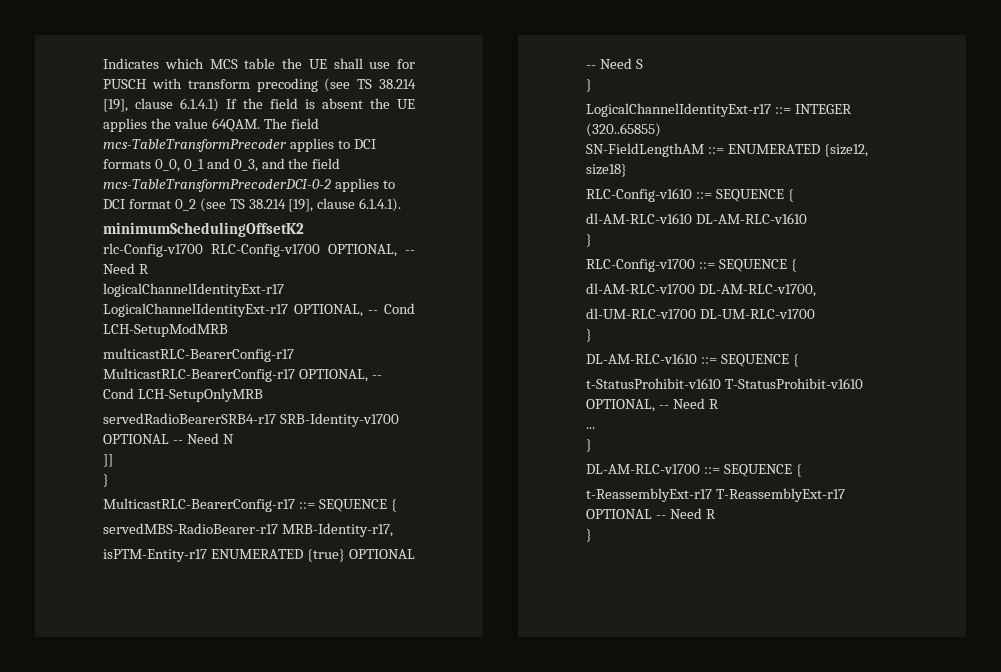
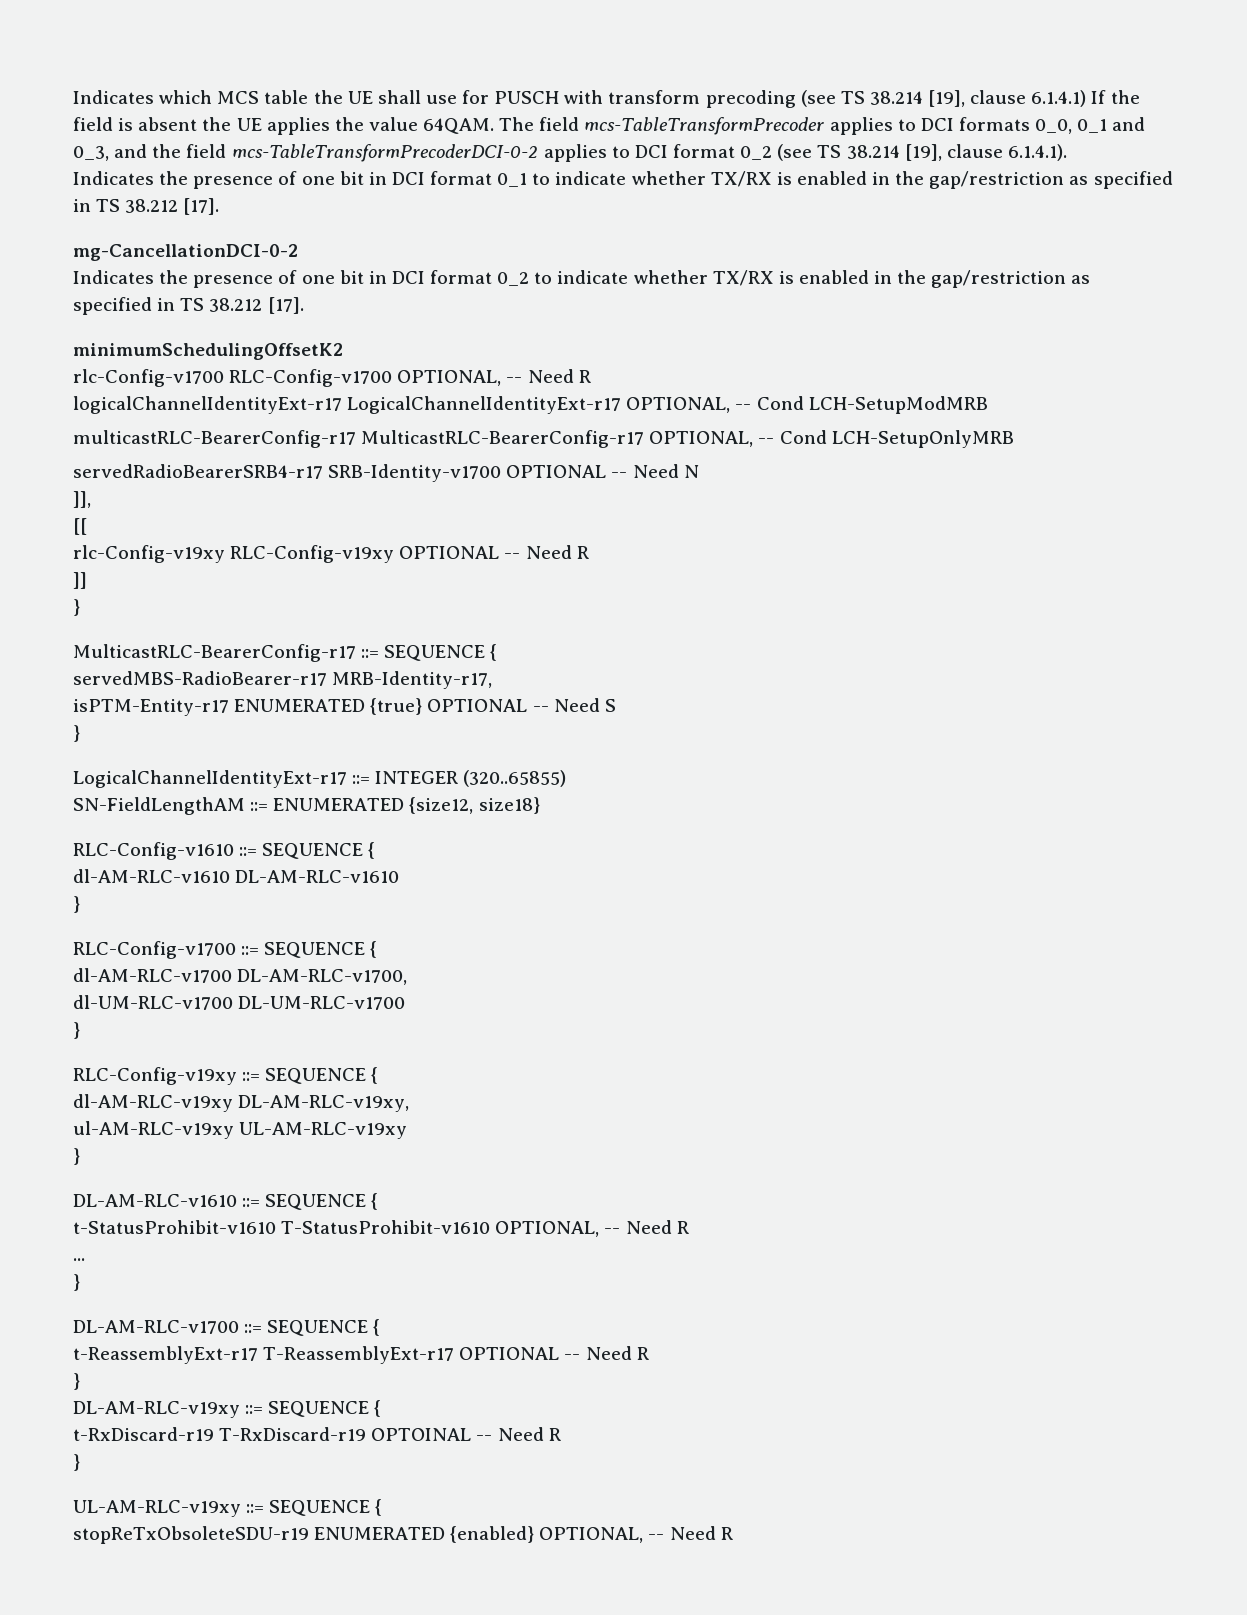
+ Indicates the presence of one bit in DCI format 0_1 to indicate whether TX/RX is enabled in the gap/restriction as specified in TS 38.212 [17].
+ mg-CancellationDCI-0-2
+ Indicates the presence of one bit in DCI format 0_2 to indicate whether TX/RX is enabled in the gap/restriction as specified in TS 38.212 [17].
+ ]],
+ [[
+ rlc-Config-v19xy RLC-Config-v19xy OPTIONAL -- Need R
+ RLC-Config-v19xy ::= SEQUENCE {
+ dl-AM-RLC-v19xy DL-AM-RLC-v19xy,
+ ul-AM-RLC-v19xy UL-AM-RLC-v19xy
+ }
+ DL-AM-RLC-v19xy ::= SEQUENCE {
+ t-RxDiscard-r19 T-RxDiscard-r19 OPTOINAL -- Need R
+ }
+ UL-AM-RLC-v19xy ::= SEQUENCE {
+ stopReTxObsoleteSDU-r19 ENUMERATED {enabled} OPTIONAL, -- Need R

